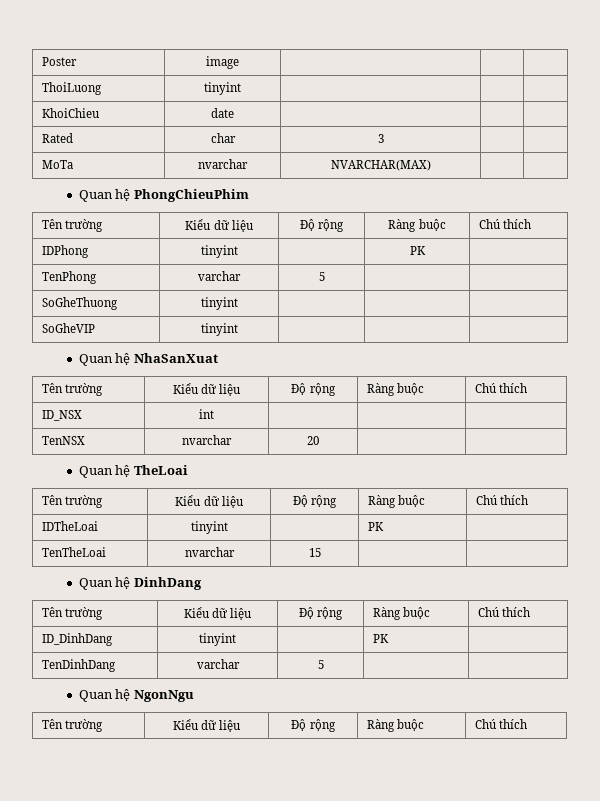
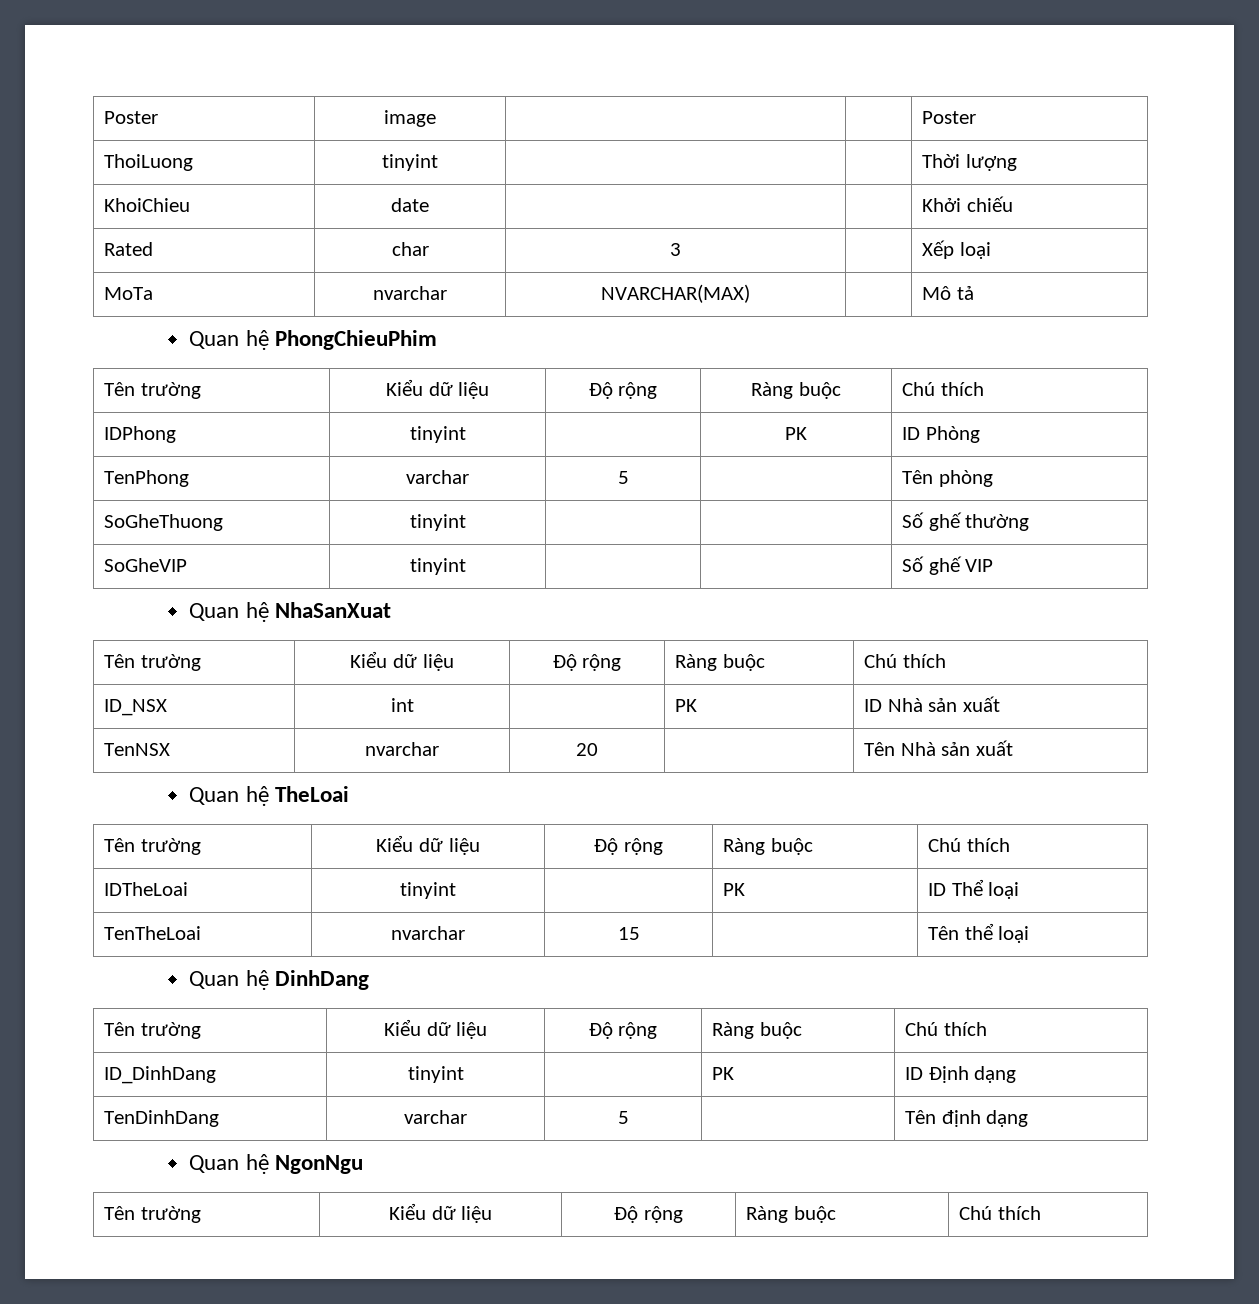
- Poster | image | | |
+ Poster | image | | | Poster
- ThoiLuong | tinyint | | |
+ ThoiLuong | tinyint | | | Thời lượng
- KhoiChieu | date | | |
+ KhoiChieu | date | | | Khởi chiếu
- Rated | char | 3 | |
+ Rated | char | 3 | | Xếp loại
- MoTa | nvarchar | NVARCHAR(MAX) | |
+ MoTa | nvarchar | NVARCHAR(MAX) | | Mô tả
- IDPhong | tinyint | | PK |
+ IDPhong | tinyint | | PK | ID Phòng
- TenPhong | varchar | 5 | |
+ TenPhong | varchar | 5 | | Tên phòng
- SoGheThuong | tinyint | | |
+ SoGheThuong | tinyint | | | Số ghế thường
- SoGheVIP | tinyint | | |
+ SoGheVIP | tinyint | | | Số ghế VIP
- ID_NSX | int | | |
+ ID_NSX | int | | PK | ID Nhà sản xuất
- TenNSX | nvarchar | 20 | |
+ TenNSX | nvarchar | 20 | | Tên Nhà sản xuất
- IDTheLoai | tinyint | | PK |
+ IDTheLoai | tinyint | | PK | ID Thể loại
- TenTheLoai | nvarchar | 15 | |
+ TenTheLoai | nvarchar | 15 | | Tên thể loại
- ID_DinhDang | tinyint | | PK |
+ ID_DinhDang | tinyint | | PK | ID Định dạng
- TenDinhDang | varchar | 5 | |
+ TenDinhDang | varchar | 5 | | Tên định dạng

